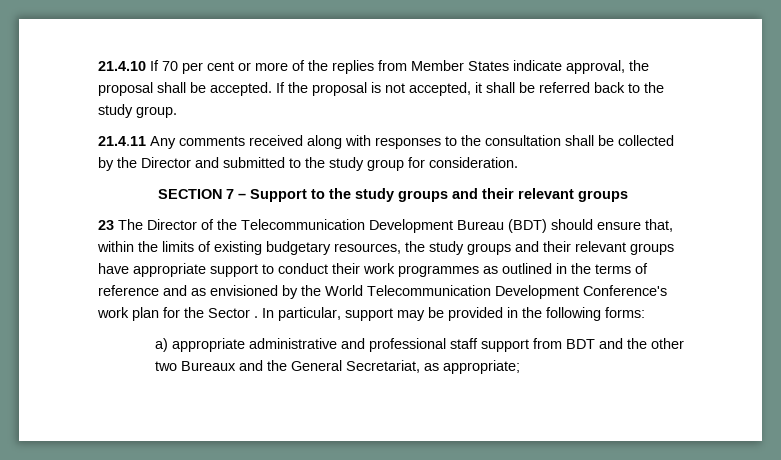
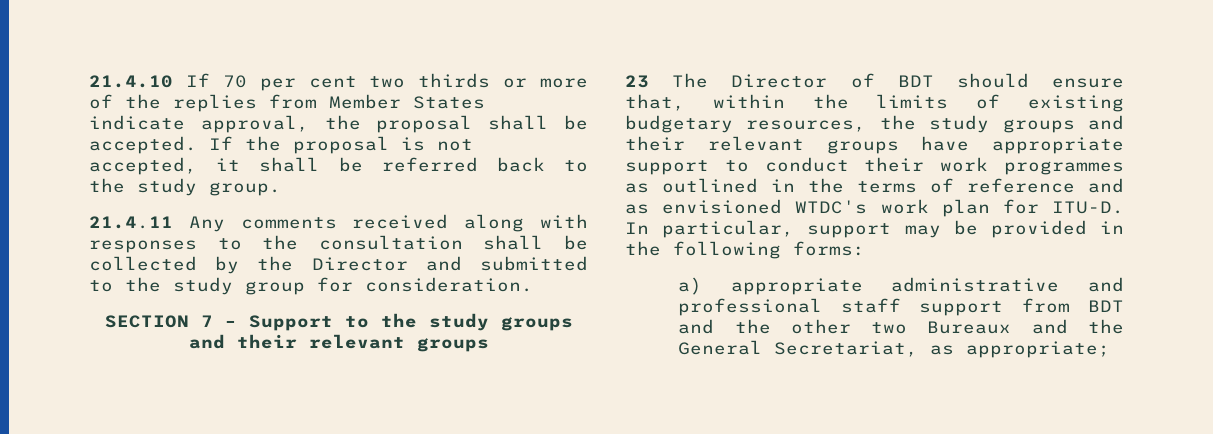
- 21.4.10 If 70 per cent or more of the replies from Member States indicate approval, the proposal shall be accepted.
+ 21.4.10 If 70 per cent two thirds or more of the replies from Member States indicate approval, the proposal shall be accepted.
- 23 The Director of the Telecommunication Development Bureau (BDT) should ensure that, within the limits of existing budgetary resources, the study groups and their relevant groups have appropriate support to conduct their work programmes as outlined in the terms of reference and as envisioned by the World Telecommunication Development Conference's work plan for the Sector .
+ 23 The Director of BDT should ensure that, within the limits of existing budgetary resources, the study groups and their relevant groups have appropriate support to conduct their work programmes as outlined in the terms of reference and as envisioned WTDC's work plan for ITU-D.

